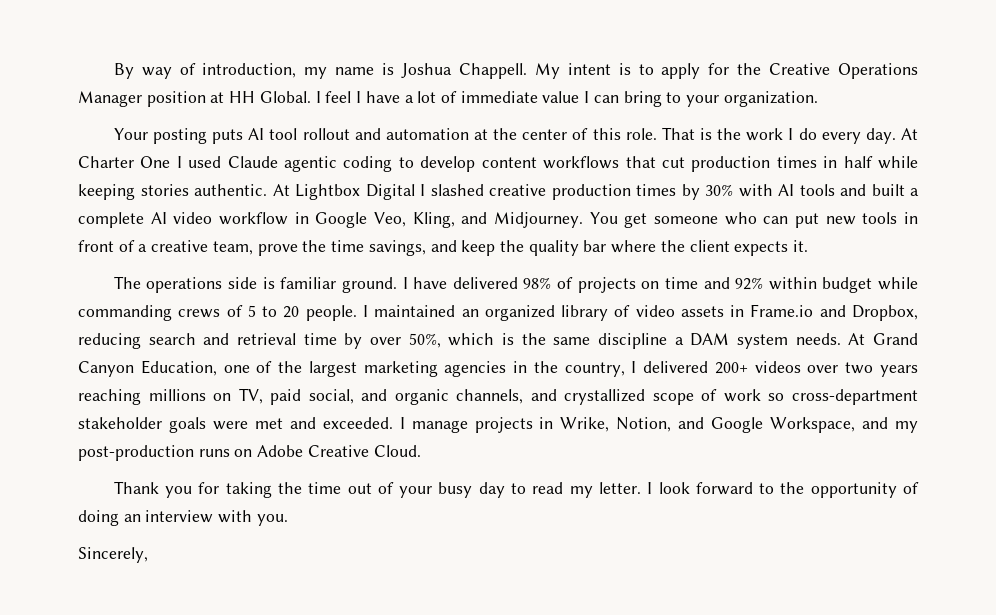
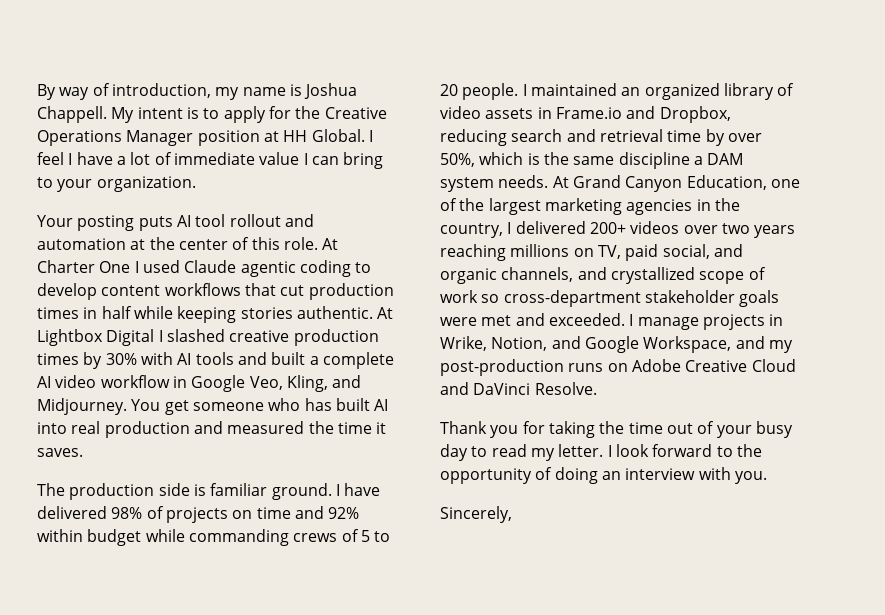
- That is the work I do every day.
- You get someone who can put new tools in front of a creative team, prove the time savings, and keep the quality bar where the client expects it.
+ You get someone who has built AI into real production and measured the time it saves.
- The operations side is familiar ground.
+ The production side is familiar ground.
- I manage projects in Wrike, Notion, and Google Workspace, and my post-production runs on Adobe Creative Cloud.
+ I manage projects in Wrike, Notion, and Google Workspace, and my post-production runs on Adobe Creative Cloud and DaVinci Resolve.

